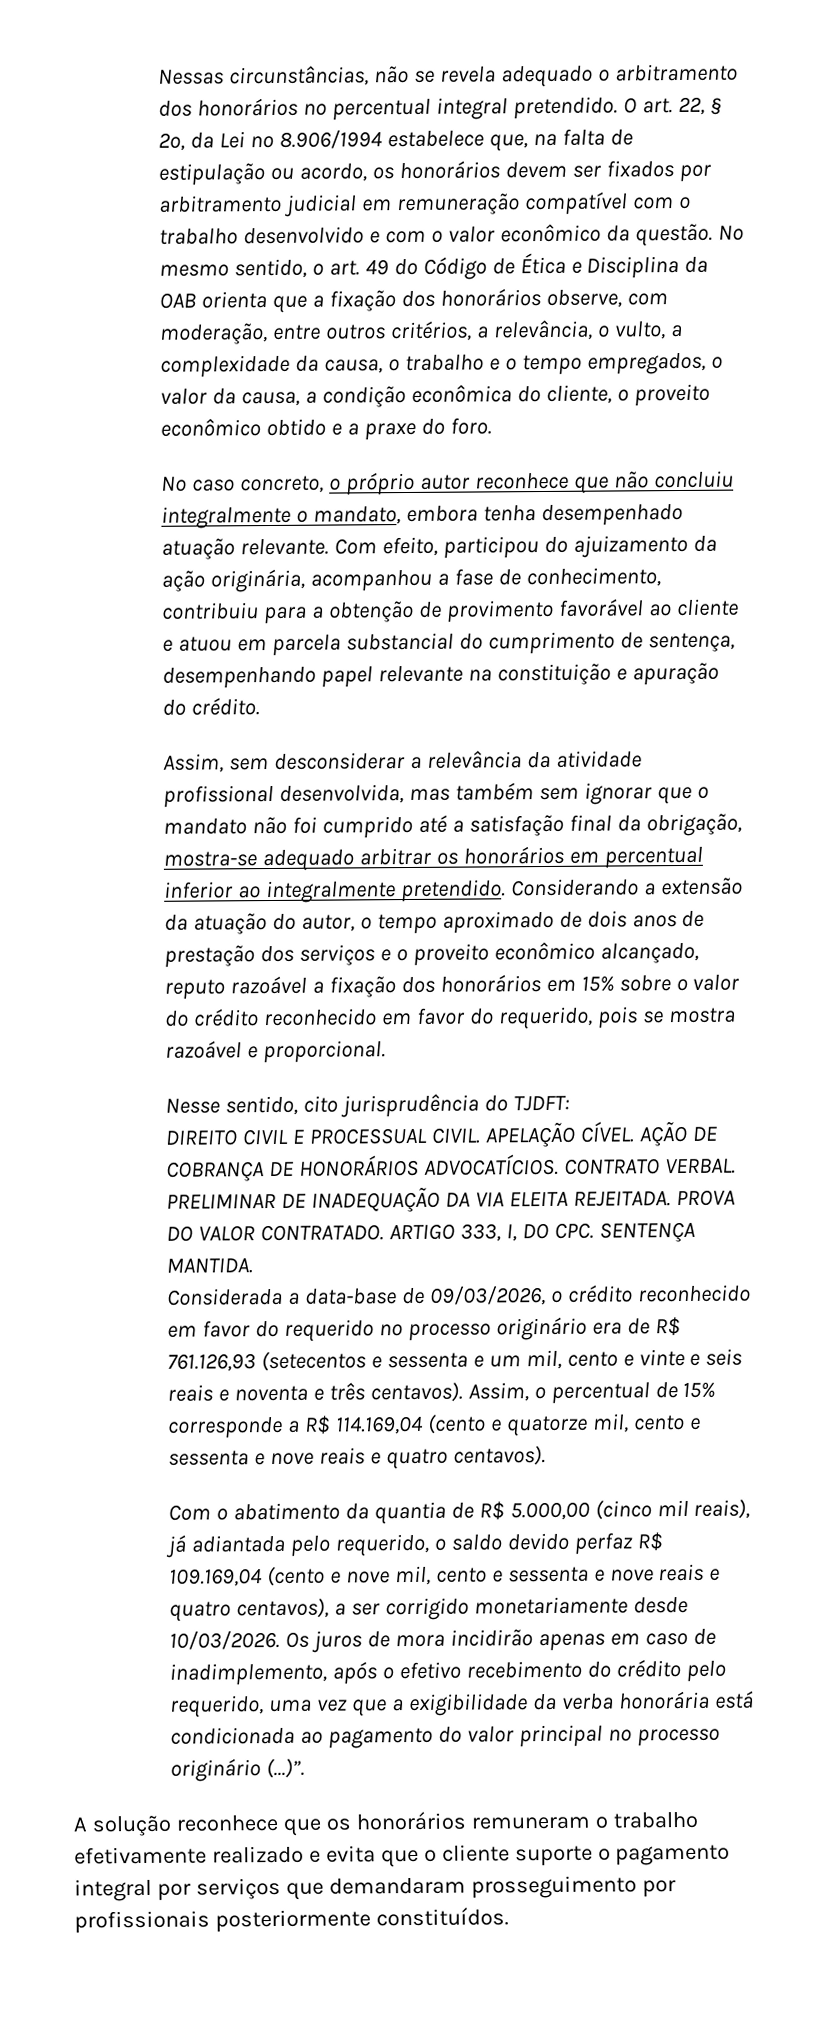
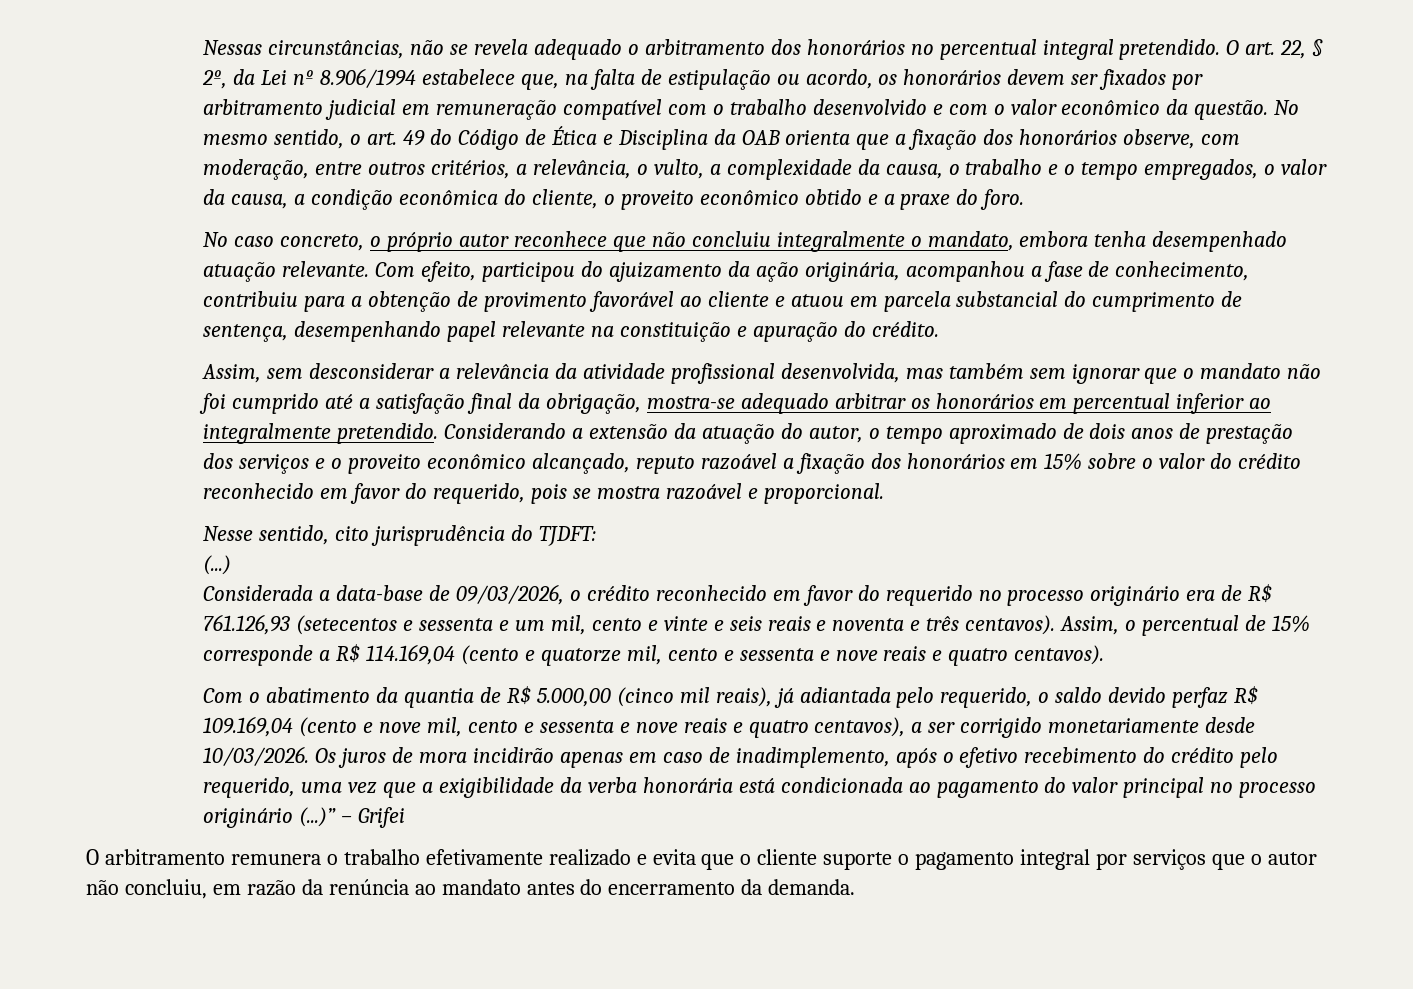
- DIREITO CIVIL E PROCESSUAL CIVIL. APELAÇÃO CÍVEL. AÇÃO DE COBRANÇA DE HONORÁRIOS ADVOCATÍCIOS. CONTRATO VERBAL. PRELIMINAR DE INADEQUAÇÃO DA VIA ELEITA REJEITADA. PROVA DO VALOR CONTRATADO. ARTIGO 333, I, DO CPC. SENTENÇA MANTIDA.
+ (...)
- Os juros de mora incidirão apenas em caso de inadimplemento, após o efetivo recebimento do crédito pelo requerido, uma vez que a exigibilidade da verba honorária está condicionada ao pagamento do valor principal no processo originário (...)”.
- A solução reconhece que os honorários remuneram o trabalho efetivamente realizado e evita que o cliente suporte o pagamento integral por serviços que demandaram prosseguimento por profissionais posteriormente constituídos.
+ Os juros de mora incidirão apenas em caso de inadimplemento, após o efetivo recebimento do crédito pelo requerido, uma vez que a exigibilidade da verba honorária está condicionada ao pagamento do valor principal no processo originário (...)” – Grifei
+ O arbitramento remunera o trabalho efetivamente realizado e evita que o cliente suporte o pagamento integral por serviços que o autor não concluiu, em razão da renúncia ao mandato antes do encerramento da demanda.

